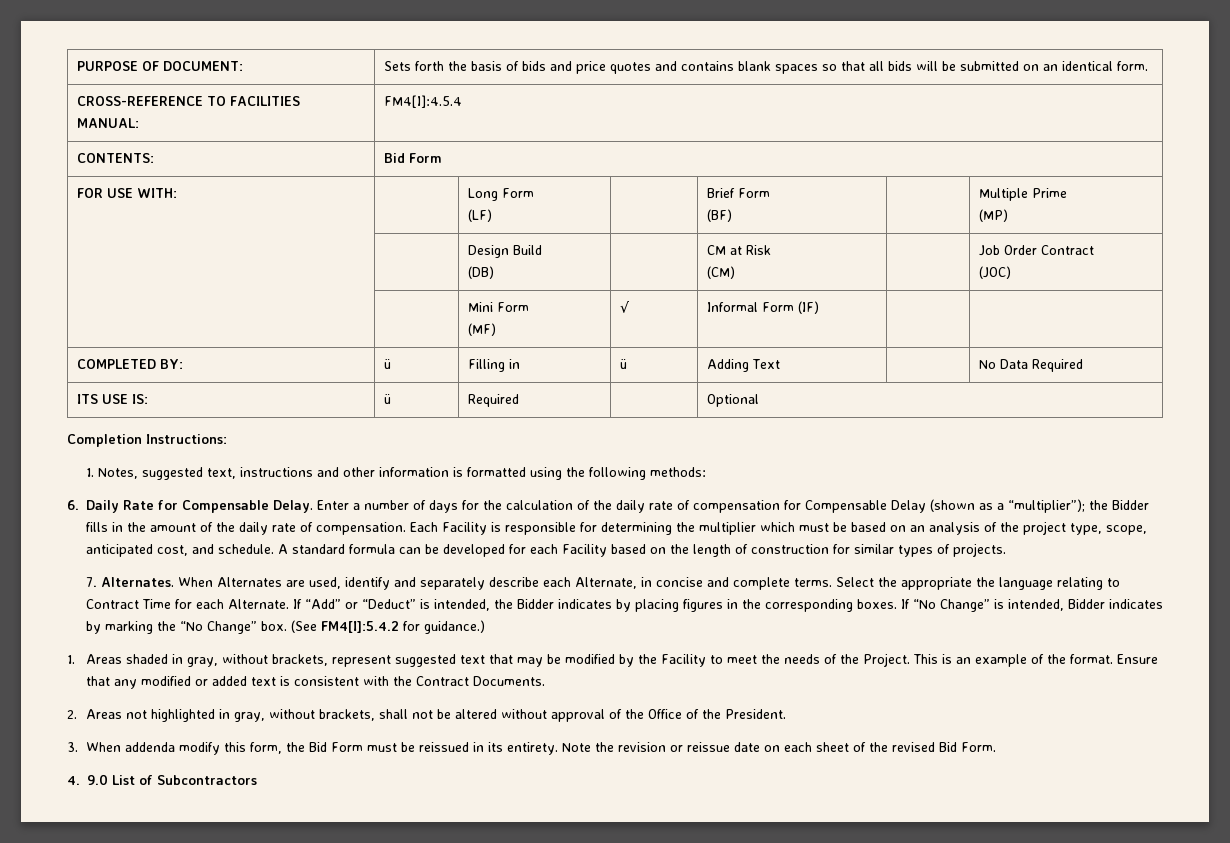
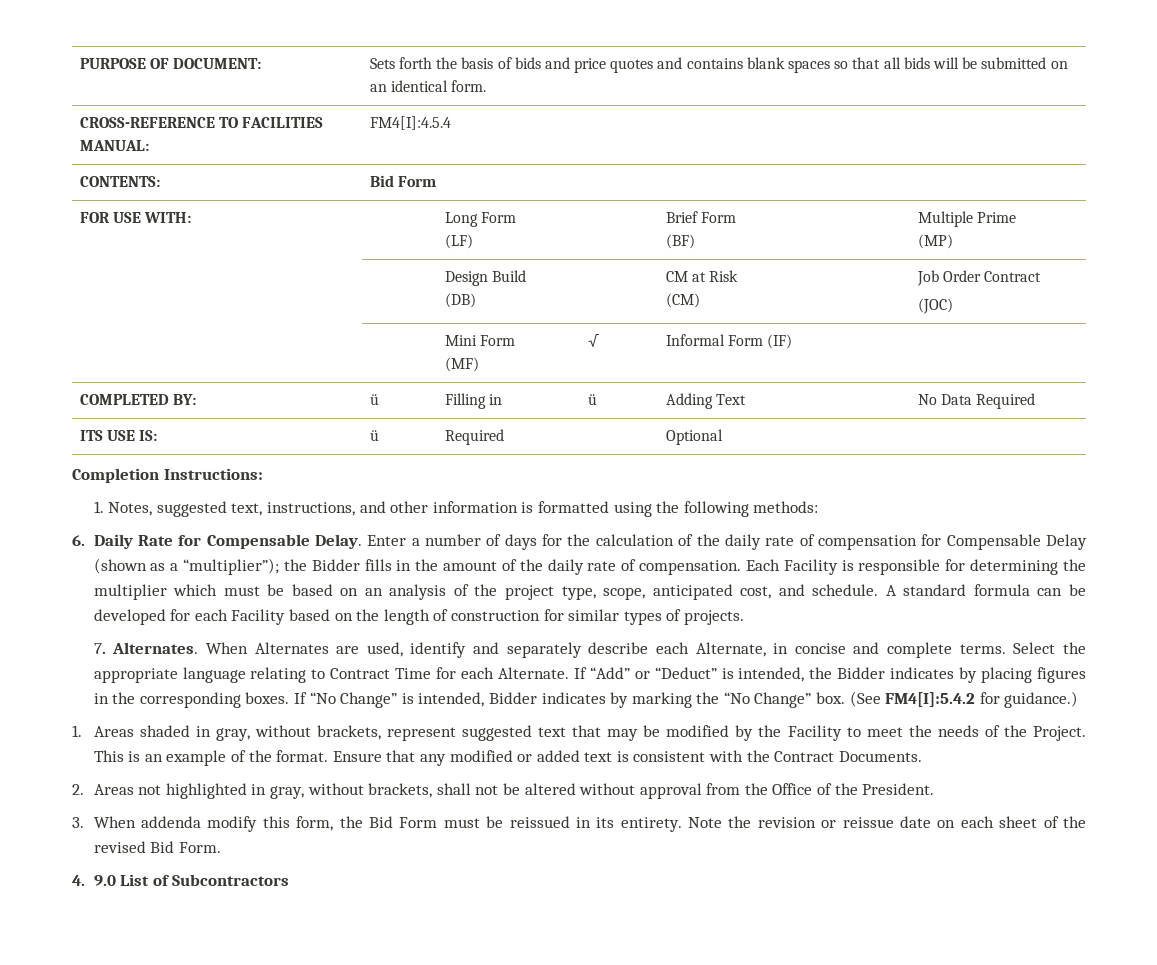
- 1. Notes, suggested text, instructions and other information is formatted using the following methods:
+ 1. Notes, suggested text, instructions, and other information is formatted using the following methods:
- Select the appropriate the language relating to Contract Time for each Alternate.
+ Select the appropriate language relating to Contract Time for each Alternate.
- 2. Areas not highlighted in gray, without brackets, shall not be altered without approval of the Office of the President.
+ 2. Areas not highlighted in gray, without brackets, shall not be altered without approval from the Office of the President.

